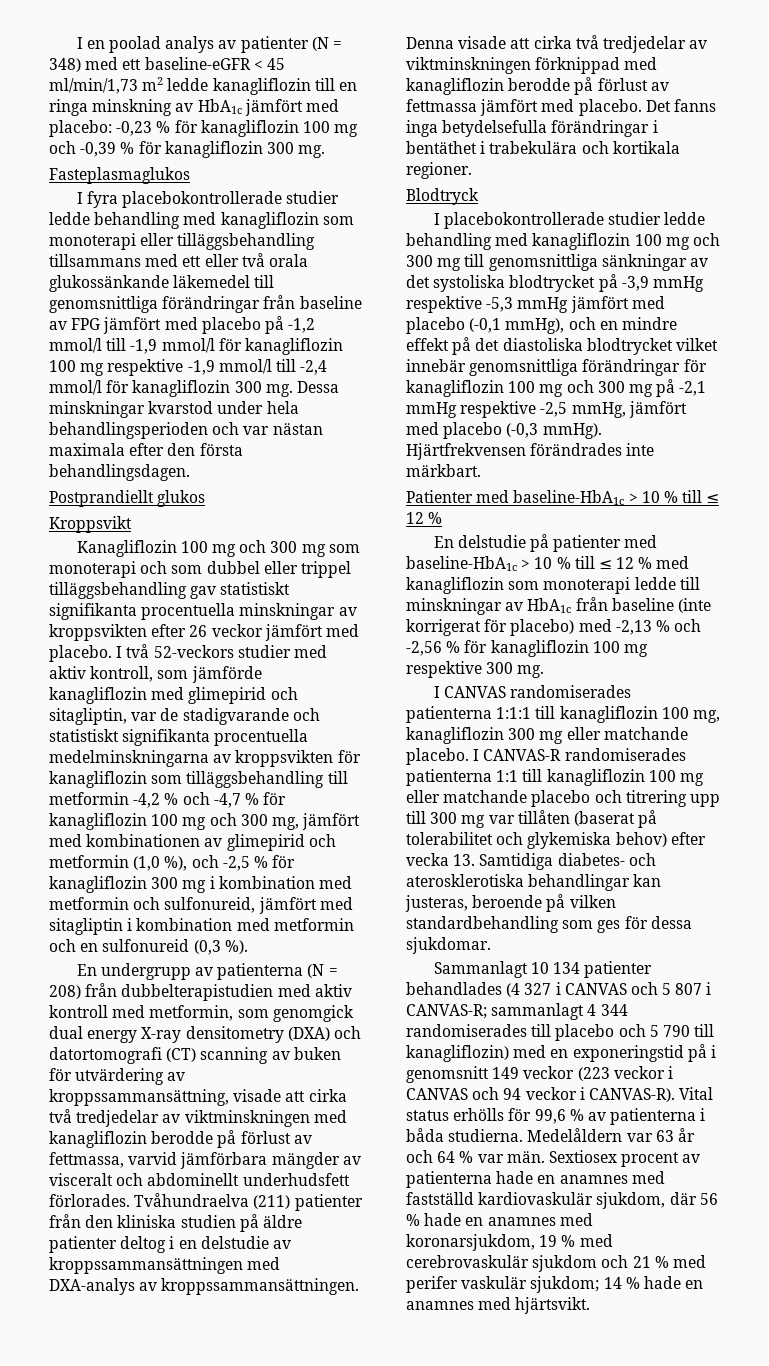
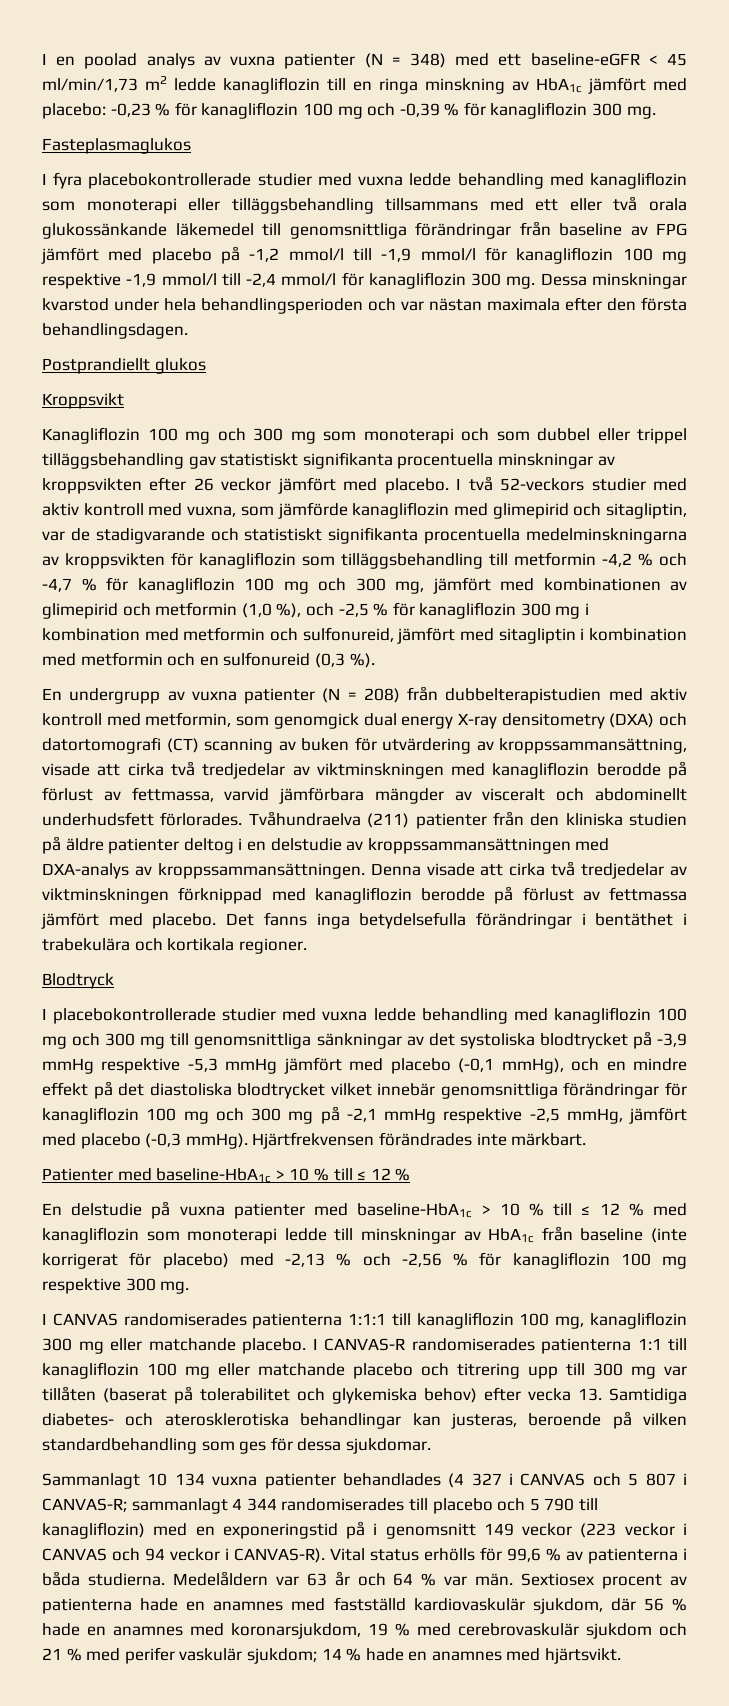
- I en poolad analys av patienter (N = 348) med ett baseline-eGFR < 45 ml/min/1,73 m2 ledde kanagliflozin till en ringa minskning av HbA1c jämfört med placebo: -0,23 % för kanagliflozin 100 mg och -0,39 % för kanagliflozin 300 mg.
+ I en poolad analys av vuxna patienter (N = 348) med ett baseline-eGFR < 45 ml/min/1,73 m2 ledde kanagliflozin till en ringa minskning av HbA1c jämfört med placebo: -0,23 % för kanagliflozin 100 mg och -0,39 % för kanagliflozin 300 mg.
- I fyra placebokontrollerade studier ledde behandling med kanagliflozin som monoterapi eller tilläggsbehandling tillsammans med ett eller två orala glukossänkande läkemedel till genomsnittliga förändringar från baseline av FPG jämfört med placebo på -1,2 mmol/l till -1,9 mmol/l för kanagliflozin 100 mg respektive -1,9 mmol/l till -2,4 mmol/l för kanagliflozin 300 mg.
+ I fyra placebokontrollerade studier med vuxna ledde behandling med kanagliflozin som monoterapi eller tilläggsbehandling tillsammans med ett eller två orala glukossänkande läkemedel till genomsnittliga förändringar från baseline av FPG jämfört med placebo på -1,2 mmol/l till -1,9 mmol/l för kanagliflozin 100 mg respektive -1,9 mmol/l till -2,4 mmol/l för kanagliflozin 300 mg.
- I två 52-veckors studier med aktiv kontroll, som jämförde kanagliflozin med glimepirid och sitagliptin, var de stadigvarande och statistiskt signifikanta procentuella medelminskningarna av kroppsvikten för kanagliflozin som tilläggsbehandling till metformin -4,2 % och -4,7 % för kanagliflozin 100 mg och 300 mg, jämfört med kombinationen av glimepirid och metformin (1,0 %), och -2,5 % för kanagliflozin 300 mg i kombination med metformin och sulfonureid, jämfört med sitagliptin i kombination med metformin och en sulfonureid (0,3 %).
+ I två 52-veckors studier med aktiv kontroll med vuxna, som jämförde kanagliflozin med glimepirid och sitagliptin, var de stadigvarande och statistiskt signifikanta procentuella medelminskningarna av kroppsvikten för kanagliflozin som tilläggsbehandling till metformin -4,2 % och -4,7 % för kanagliflozin 100 mg och 300 mg, jämfört med kombinationen av glimepirid och metformin (1,0 %), och -2,5 % för kanagliflozin 300 mg i kombination med metformin och sulfonureid, jämfört med sitagliptin i kombination med metformin och en sulfonureid (0,3 %).
- En undergrupp av patienterna (N = 208) från dubbelterapistudien med aktiv kontroll med metformin, som genomgick dual energy X-ray densitometry (DXA) och datortomografi (CT) scanning av buken för utvärdering av kroppssammansättning, visade att cirka två tredjedelar av viktminskningen med kanagliflozin berodde på förlust av fettmassa, varvid jämförbara mängder av visceralt och abdominellt underhudsfett förlorades.
+ En undergrupp av vuxna patienter (N = 208) från dubbelterapistudien med aktiv kontroll med metformin, som genomgick dual energy X-ray densitometry (DXA) och datortomografi (CT) scanning av buken för utvärdering av kroppssammansättning, visade att cirka två tredjedelar av viktminskningen med kanagliflozin berodde på förlust av fettmassa, varvid jämförbara mängder av visceralt och abdominellt underhudsfett förlorades.
- I placebokontrollerade studier ledde behandling med kanagliflozin 100 mg och 300 mg till genomsnittliga sänkningar av det systoliska blodtrycket på -3,9 mmHg respektive -5,3 mmHg jämfört med placebo (-0,1 mmHg), och en mindre effekt på det diastoliska blodtrycket vilket innebär genomsnittliga förändringar för kanagliflozin 100 mg och 300 mg på -2,1 mmHg respektive -2,5 mmHg, jämfört med placebo (-0,3 mmHg).
+ I placebokontrollerade studier med vuxna ledde behandling med kanagliflozin 100 mg och 300 mg till genomsnittliga sänkningar av det systoliska blodtrycket på -3,9 mmHg respektive -5,3 mmHg jämfört med placebo (-0,1 mmHg), och en mindre effekt på det diastoliska blodtrycket vilket innebär genomsnittliga förändringar för kanagliflozin 100 mg och 300 mg på -2,1 mmHg respektive -2,5 mmHg, jämfört med placebo (-0,3 mmHg).
- En delstudie på patienter med baseline-HbA1c > 10 % till ≤ 12 % med kanagliflozin som monoterapi ledde till minskningar av HbA1c från baseline (inte korrigerat för placebo) med -2,13 % och -2,56 % för kanagliflozin 100 mg respektive 300 mg.
+ En delstudie på vuxna patienter med baseline-HbA1c > 10 % till ≤ 12 % med kanagliflozin som monoterapi ledde till minskningar av HbA1c från baseline (inte korrigerat för placebo) med -2,13 % och -2,56 % för kanagliflozin 100 mg respektive 300 mg.
- Sammanlagt 10 134 patienter behandlades (4 327 i CANVAS och 5 807 i CANVAS-R; sammanlagt 4 344 randomiserades till placebo och 5 790 till kanagliflozin) med en exponeringstid på i genomsnitt 149 veckor (223 veckor i CANVAS och 94 veckor i CANVAS-R).
+ Sammanlagt 10 134 vuxna patienter behandlades (4 327 i CANVAS och 5 807 i CANVAS-R; sammanlagt 4 344 randomiserades till placebo och 5 790 till kanagliflozin) med en exponeringstid på i genomsnitt 149 veckor (223 veckor i CANVAS och 94 veckor i CANVAS-R).

